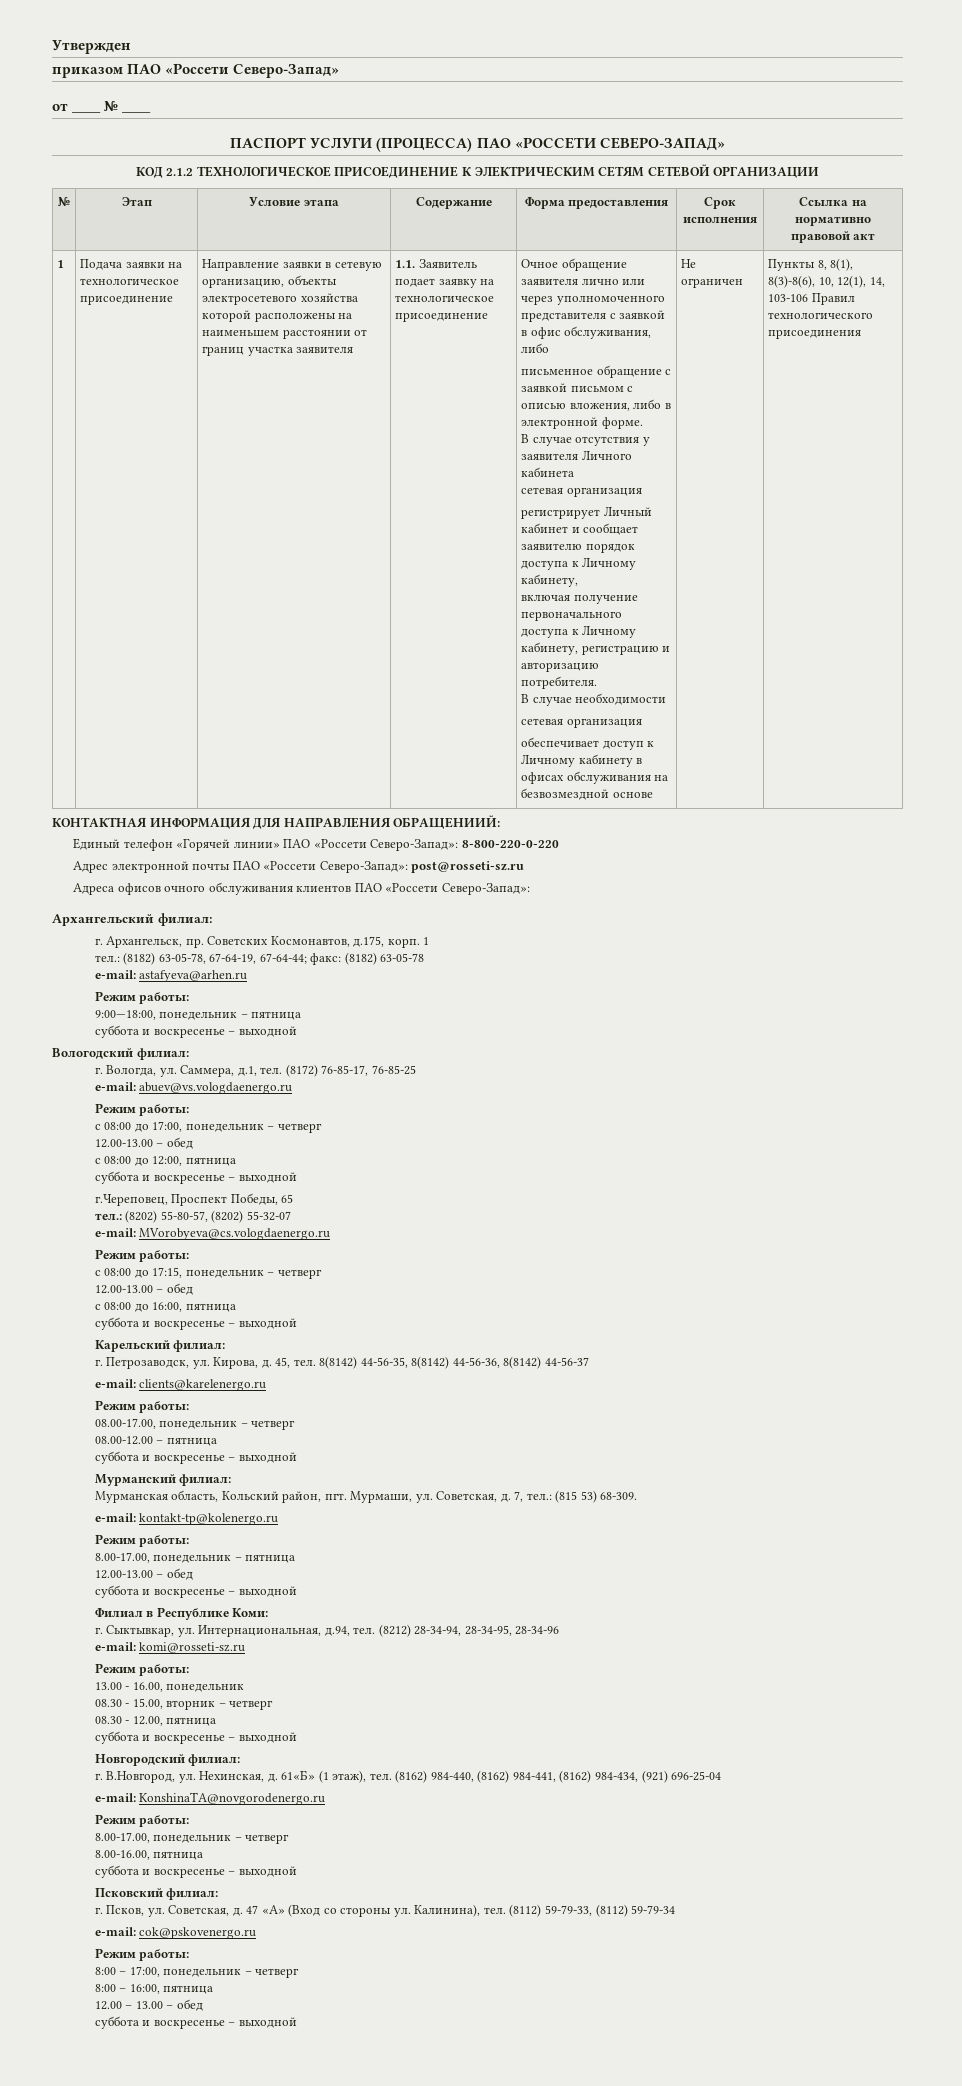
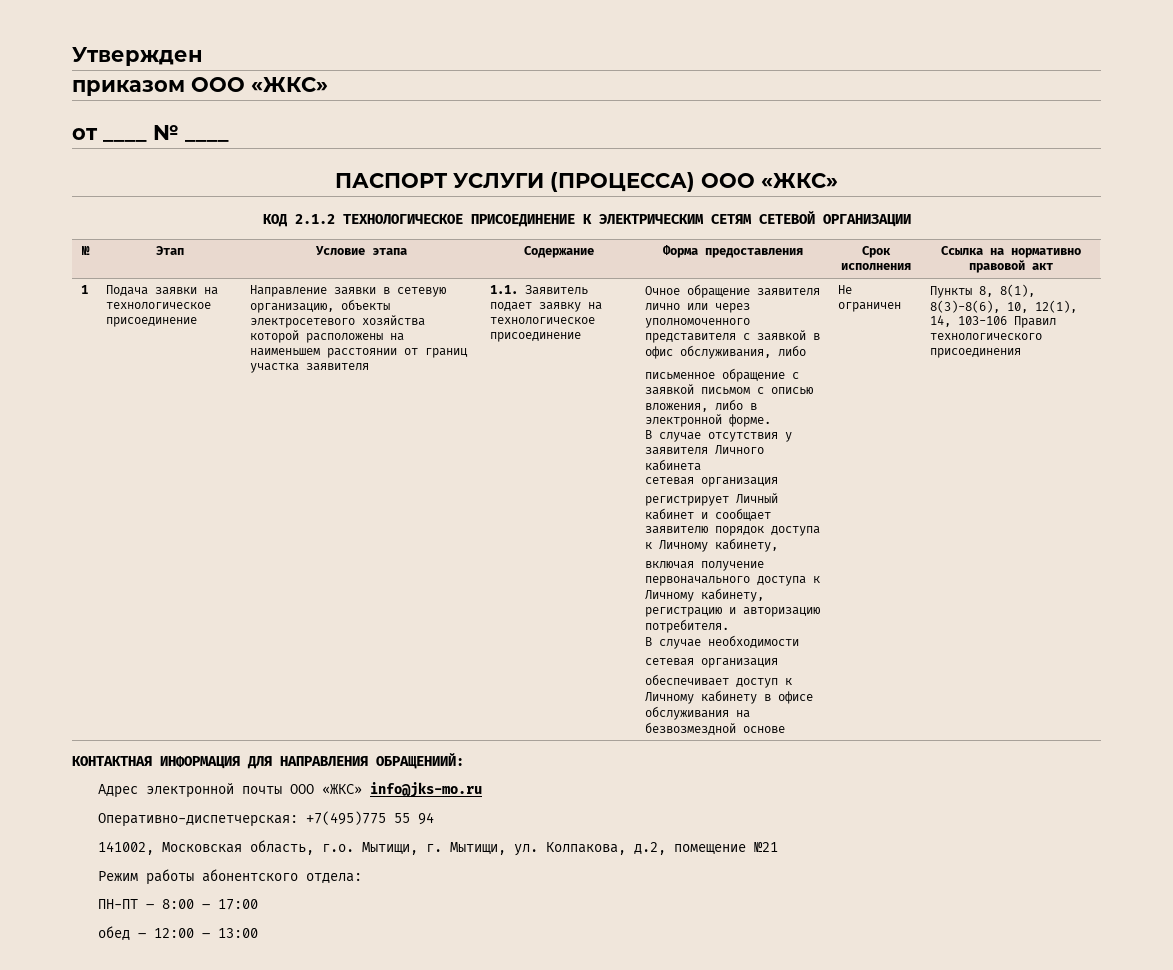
- приказом ПАО «Россети Северо-Запад»
+ приказом ООО «ЖКС»
- ПАСПОРТ УСЛУГИ (ПРОЦЕССА) ПАО «РОССЕТИ СЕВЕРО-ЗАПАД»
+ ПАСПОРТ УСЛУГИ (ПРОЦЕССА) ООО «ЖКС»
- обеспечивает доступ к Личному кабинету в офисах обслуживания на безвозмездной основе
+ обеспечивает доступ к Личному кабинету в офисе обслуживания на безвозмездной основе
- Единый телефон «Горячей линии» ПАО «Россети Северо-Запад»: 8-800-220-0-220
- Адрес электронной почты ПАО «Россети Северо-Запад»: post@rosseti-sz.ru
- Адреса офисов очного обслуживания клиентов ПАО «Россети Северо-Запад»:
- Архангельский филиал:
- г. Архангельск, пр. Советских Космонавтов, д.175, корп. 1
- тел.: (8182) 63-05-78, 67-64-19, 67-64-44; факс: (8182) 63-05-78
- e-mail: astafyeva@arhen.ru
- Режим работы:
- 9:00—18:00, понедельник – пятница
- суббота и воскресенье – выходной
- Вологодский филиал:
- г. Вологда, ул. Саммера, д.1, тел. (8172) 76-85-17, 76-85-25
- e-mail: abuev@vs.vologdaenergo.ru
- Режим работы:
- с 08:00 до 17:00, понедельник – четверг
- 12.00-13.00 – обед
- с 08:00 до 12:00, пятница
- суббота и воскресенье – выходной
- г.Череповец, Проспект Победы, 65
- тел.: (8202) 55-80-57, (8202) 55-32-07
- e-mail: MVorobyeva@cs.vologdaenergo.ru
- Режим работы:
- с 08:00 до 17:15, понедельник – четверг
- 12.00-13.00 – обед
- с 08:00 до 16:00, пятница
- суббота и воскресенье – выходной
- Карельский филиал:
- г. Петрозаводск, ул. Кирова, д. 45, тел. 8(8142) 44-56-35, 8(8142) 44-56-36, 8(8142) 44-56-37
- e-mail: clients@karelenergo.ru
- Режим работы:
- 08.00-17.00, понедельник – четверг
- 08.00-12.00 – пятница
- суббота и воскресенье – выходной
- Мурманский филиал:
- Мурманская область, Кольский район, пгт. Мурмаши, ул. Советская, д. 7, тел.: (815 53) 68-309.
- e-mail: kontakt-tp@kolenergo.ru
- Режим работы:
- 8.00-17.00, понедельник – пятница
- 12.00-13.00 – обед
- суббота и воскресенье – выходной
- Филиал в Республике Коми:
- г. Сыктывкар, ул. Интернациональная, д.94, тел. (8212) 28-34-94, 28-34-95, 28-34-96
- e-mail: komi@rosseti-sz.ru
- Режим работы:
- 13.00 - 16.00, понедельник
- 08.30 - 15.00, вторник – четверг
- 08.30 - 12.00, пятница
- суббота и воскресенье – выходной
- Новгородский филиал:
- г. В.Новгород, ул. Нехинская, д. 61«Б» (1 этаж), тел. (8162) 984-440, (8162) 984-441, (8162) 984-434, (921) 696-25-04
- e-mail: KonshinaTA@novgorodenergo.ru
- Режим работы:
- 8.00-17.00, понедельник – четверг
- 8.00-16.00, пятница
- суббота и воскресенье – выходной
- Псковский филиал:
- г. Псков, ул. Советская, д. 47 «А» (Вход со стороны ул. Калинина), тел. (8112) 59-79-33, (8112) 59-79-34
- e-mail: cok@pskovenergo.ru
- Режим работы:
- 8:00 – 17:00, понедельник – четверг
- 8:00 – 16:00, пятница
- 12.00 – 13.00 – обед
- суббота и воскресенье – выходной
+ Адрес электронной почты ООО «ЖКС» info@jks-mo.ru
+ Оперативно-диспетчерская: +7(495)775 55 94
+ 141002, Московская область, г.о. Мытищи, г. Мытищи, ул. Колпакова, д.2, помещение №21
+ Режим работы абонентского отдела:
+ ПН-ПТ – 8:00 – 17:00
+ обед – 12:00 – 13:00

